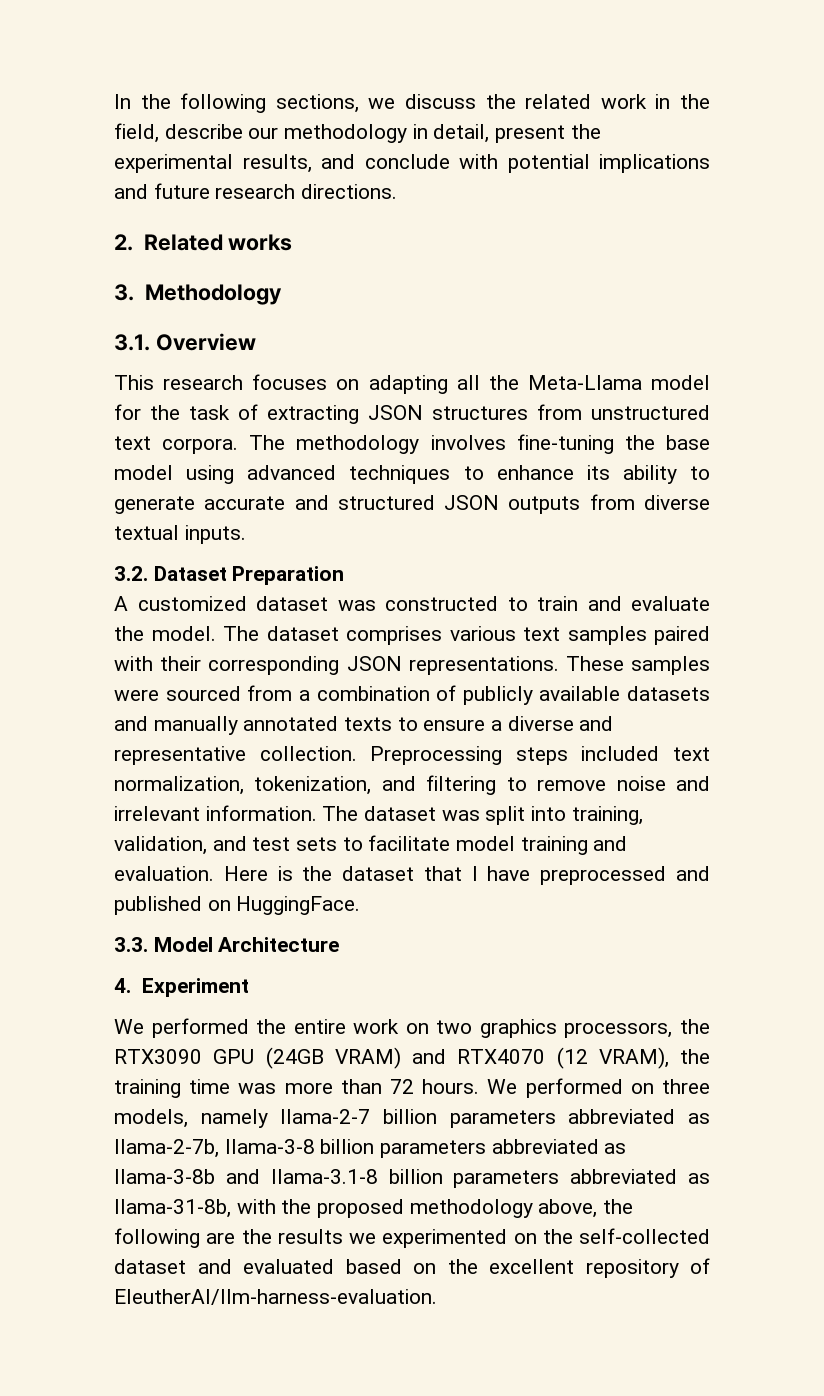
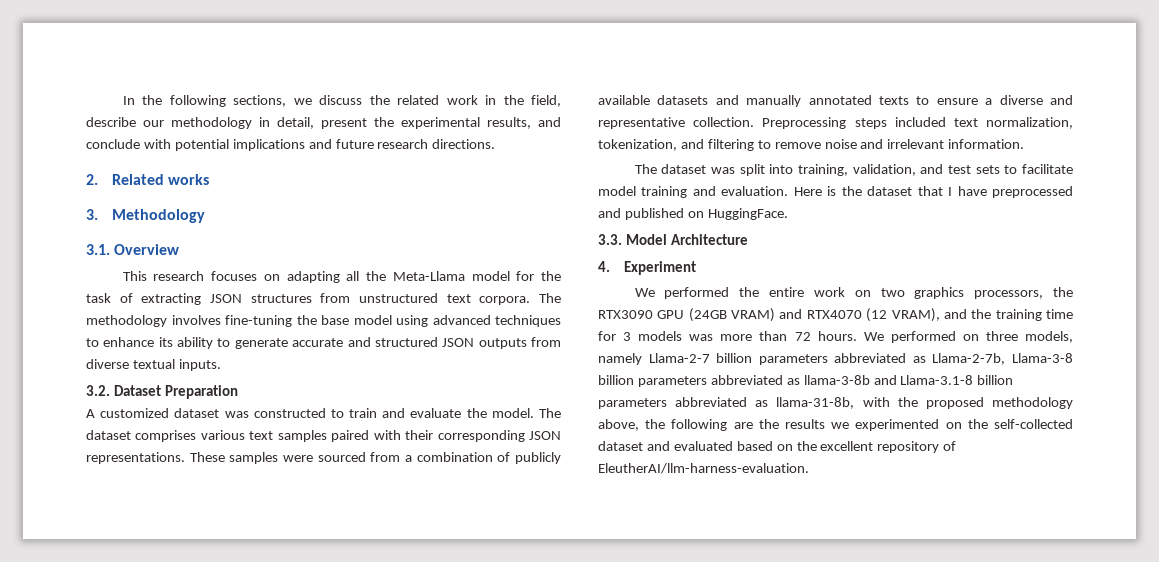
- Preprocessing steps included text normalization, tokenization, and filtering to remove noise and irrelevant information. The dataset was split into training, validation, and test sets to facilitate model training and evaluation.
+ Preprocessing steps included text normalization, tokenization, and filtering to remove noise and irrelevant information.
+ The dataset was split into training, validation, and test sets to facilitate model training and evaluation.
- We performed the entire work on two graphics processors, the RTX3090 GPU (24GB VRAM) and RTX4070 (12 VRAM), the training time was more than 72 hours.
+ We performed the entire work on two graphics processors, the RTX3090 GPU (24GB VRAM) and RTX4070 (12 VRAM), and the training time for 3 models was more than 72 hours.
- We performed on three models, namely llama-2-7 billion parameters abbreviated as llama-2-7b, llama-3-8 billion parameters abbreviated as llama-3-8b and llama-3.1-8 billion parameters abbreviated as llama-31-8b, with the proposed methodology above, the following are the results we experimented on the self-collected dataset and evaluated based on the excellent repository of EleutherAI/llm-harness-evaluation.
+ We performed on three models, namely Llama-2-7 billion parameters abbreviated as Llama-2-7b, Llama-3-8 billion parameters abbreviated as llama-3-8b and Llama-3.1-8 billion parameters abbreviated as llama-31-8b, with the proposed methodology above, the following are the results we experimented on the self-collected dataset and evaluated based on the excellent repository of EleutherAI/llm-harness-evaluation.

